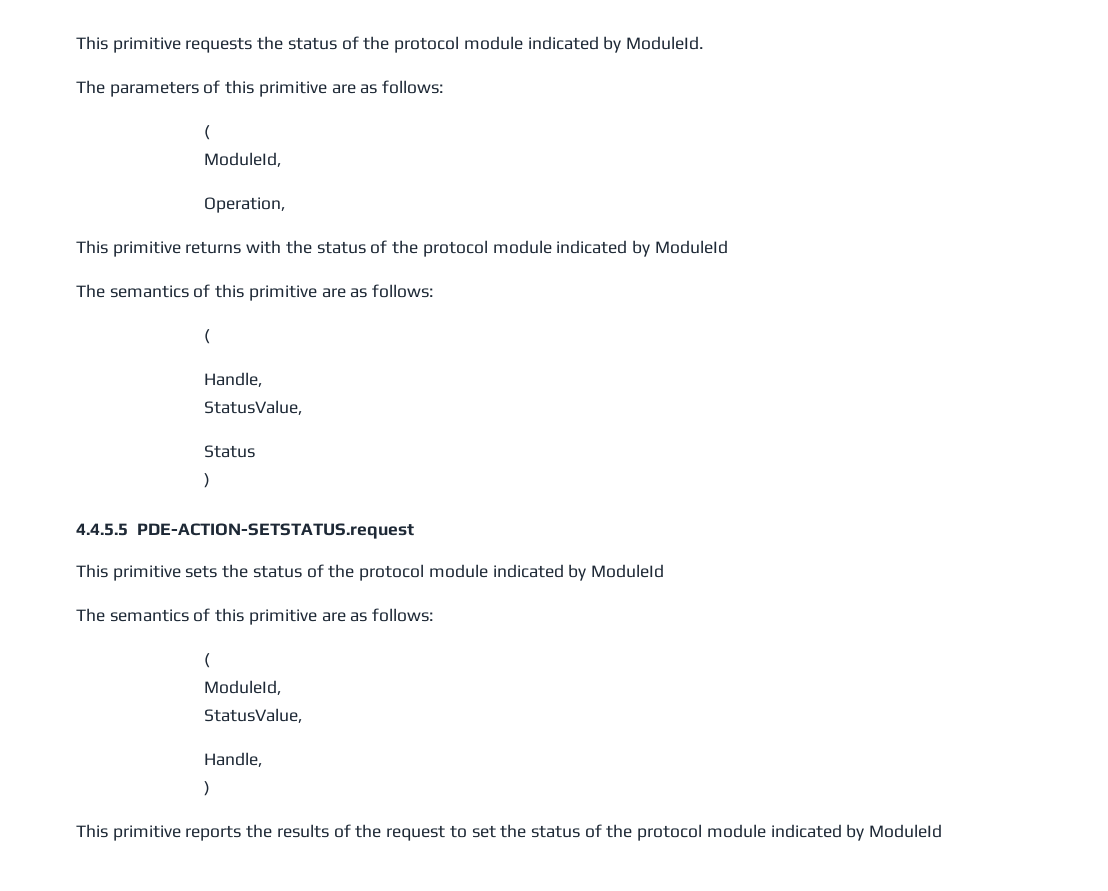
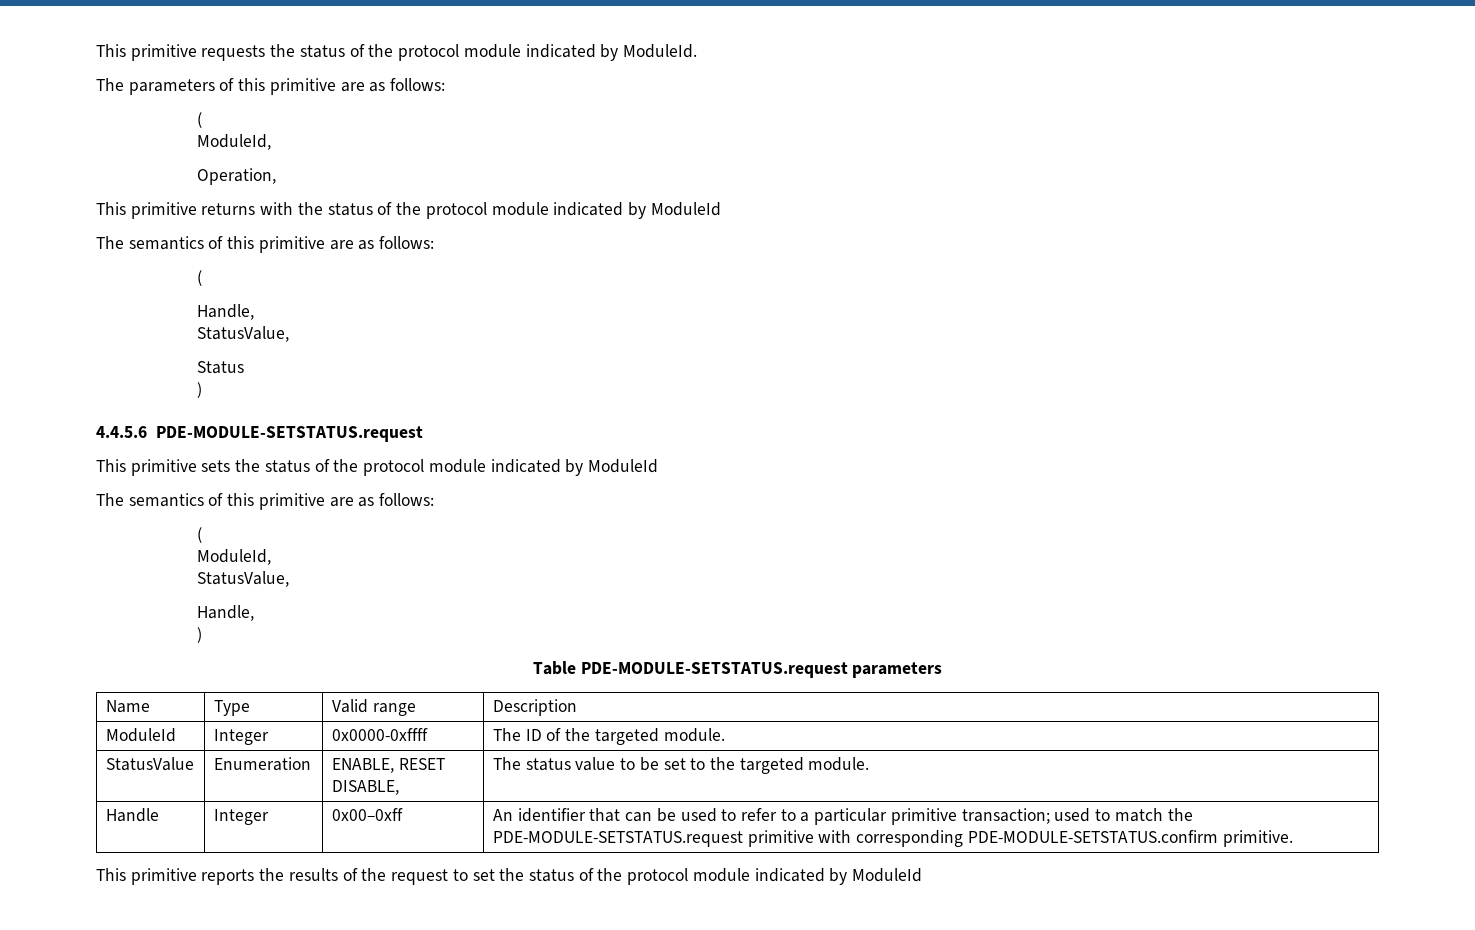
- 4.4.5.5 PDE-ACTION-SETSTATUS.request
+ 4.4.5.6 PDE-MODULE-SETSTATUS.request
+ Table PDE-MODULE-SETSTATUS.request parameters
+ Name | Type | Valid range | Description
+ ModuleId | Integer | 0x0000-0xffff | The ID of the targeted module.
+ StatusValue | Enumeration | ENABLE, RESET DISABLE, | The status value to be set to the targeted module.
+ Handle | Integer | 0x00–0xff | An identifier that can be used to refer to a particular primitive transaction; used to match the PDE-MODULE-SETSTATUS.request primitive with corresponding PDE-MODULE-SETSTATUS.confirm primitive.

